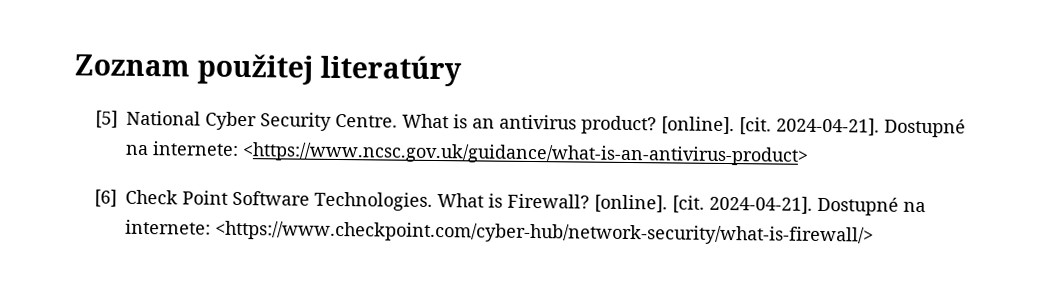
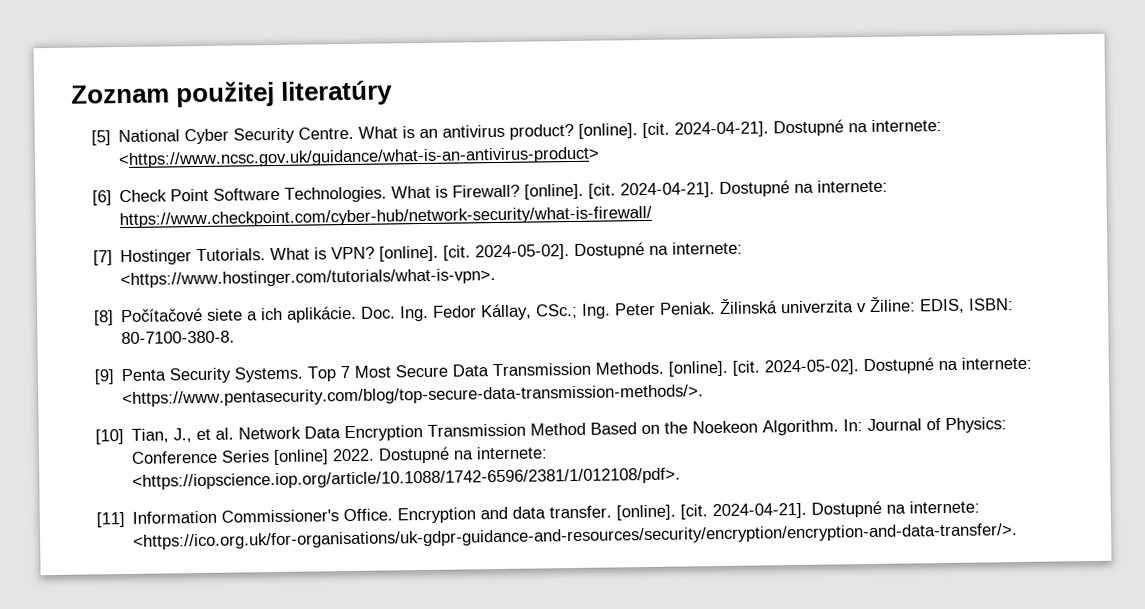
- Dostupné na internete: <https://www.checkpoint.com/cyber-hub/network-security/what-is-firewall/>
+ Dostupné na internete: https://www.checkpoint.com/cyber-hub/network-security/what-is-firewall/
+ [7] Hostinger Tutorials. What is VPN? [online]. [cit. 2024-05-02]. Dostupné na internete: <https://www.hostinger.com/tutorials/what-is-vpn>.
+ [8] Počítačové siete a ich aplikácie. Doc. Ing. Fedor Kállay, CSc.; Ing. Peter Peniak. Žilinská univerzita v Žiline: EDIS, ISBN: 80-7100-380-8.
+ [9] Penta Security Systems. Top 7 Most Secure Data Transmission Methods. [online]. [cit. 2024-05-02]. Dostupné na internete: <https://www.pentasecurity.com/blog/top-secure-data-transmission-methods/>.
+ [10] Tian, J., et al. Network Data Encryption Transmission Method Based on the Noekeon Algorithm. In: Journal of Physics: Conference Series [online] 2022. Dostupné na internete: <https://iopscience.iop.org/article/10.1088/1742-6596/2381/1/012108/pdf>.
+ [11] Information Commissioner's Office. Encryption and data transfer. [online]. [cit. 2024-04-21]. Dostupné na internete: <https://ico.org.uk/for-organisations/uk-gdpr-guidance-and-resources/security/encryption/encryption-and-data-transfer/>.

